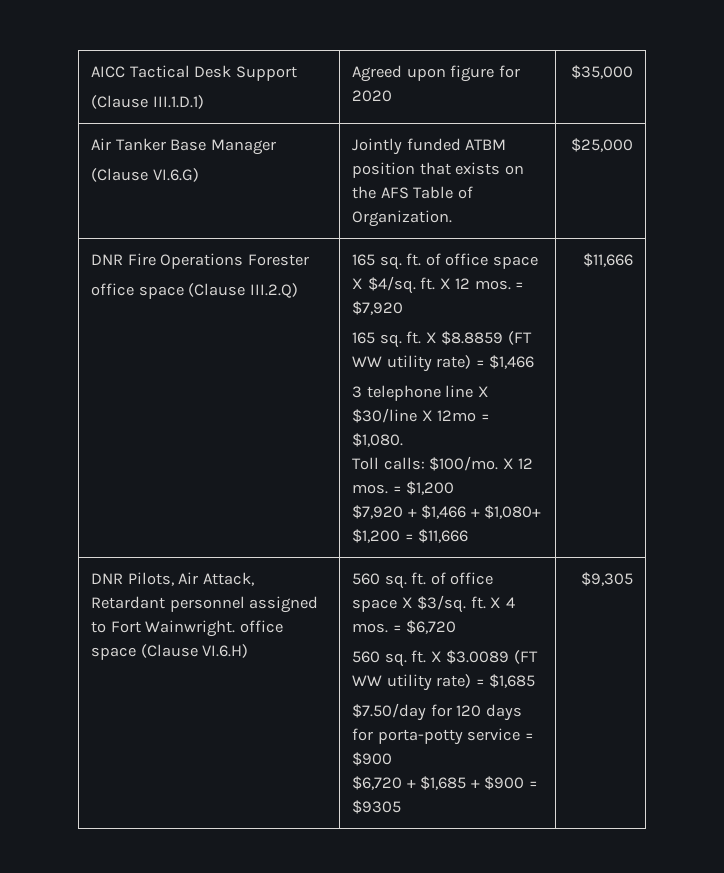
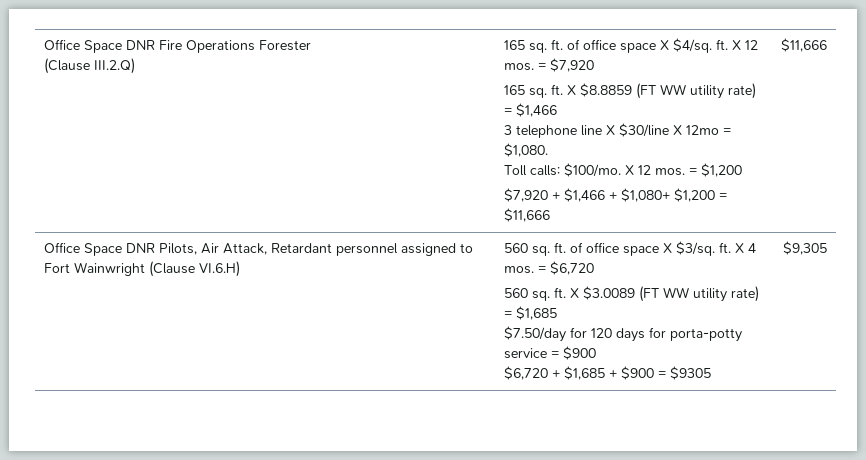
- AICC Tactical Desk Support
- (Clause III.1.D.1) | Agreed upon figure for 2020 | $35,000
- Air Tanker Base Manager
- (Clause VI.6.G) | Jointly funded ATBM position that exists on the AFS Table of Organization. | $25,000
- DNR Fire Operations Forester
+ Office Space DNR Fire Operations Forester
- office space (Clause III.2.Q)
+ (Clause III.2.Q)
- DNR Pilots, Air Attack, Retardant personnel assigned to Fort Wainwright. office space (Clause VI.6.H)
+ Office Space DNR Pilots, Air Attack, Retardant personnel assigned to Fort Wainwright (Clause VI.6.H)

